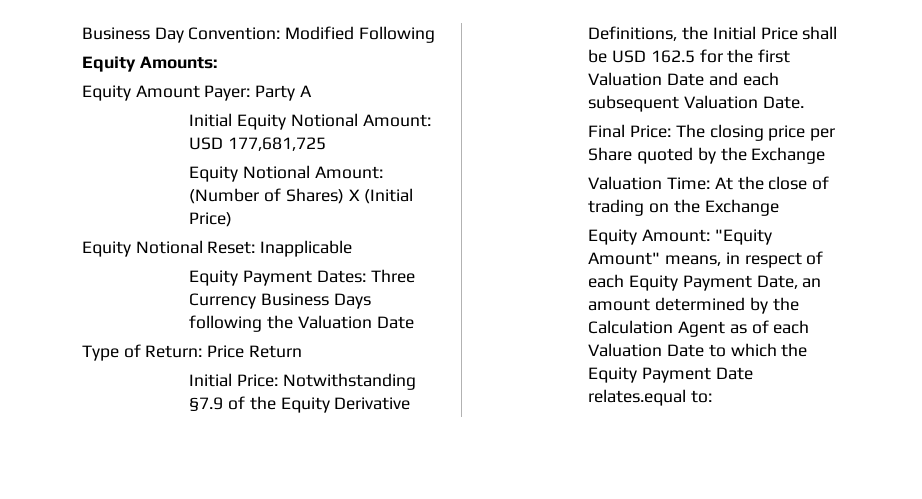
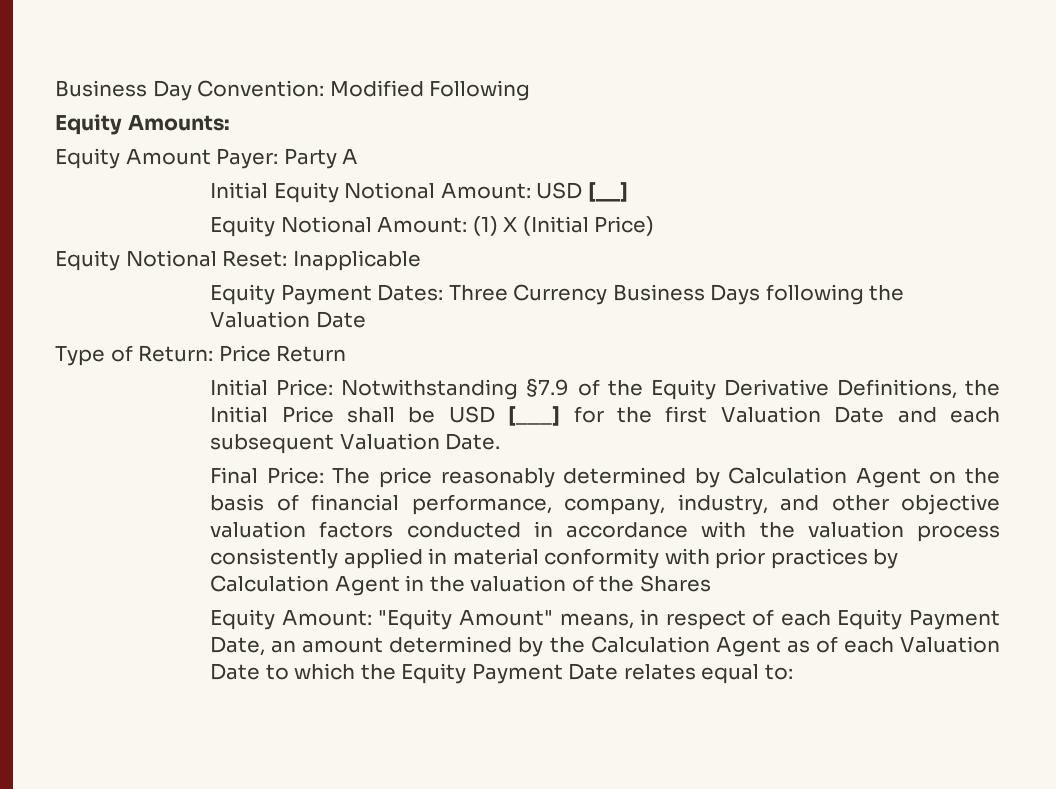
- Initial Equity Notional Amount: USD 177,681,725
- Equity Notional Amount: (Number of Shares) X (Initial Price)
+ Initial Equity Notional Amount: USD [__]
+ Equity Notional Amount: (1) X (Initial Price)
- Initial Price: Notwithstanding §7.9 of the Equity Derivative Definitions, the Initial Price shall be USD 162.5 for the first Valuation Date and each subsequent Valuation Date.
+ Initial Price: Notwithstanding §7.9 of the Equity Derivative Definitions, the Initial Price shall be USD [___] for the first Valuation Date and each subsequent Valuation Date.
- Final Price: The closing price per Share quoted by the Exchange
- Valuation Time: At the close of trading on the Exchange
+ Final Price: The price reasonably determined by Calculation Agent on the basis of financial performance, company, industry, and other objective valuation factors conducted in accordance with the valuation process consistently applied in material conformity with prior practices by Calculation Agent in the valuation of the Shares
- Equity Amount: "Equity Amount" means, in respect of each Equity Payment Date, an amount determined by the Calculation Agent as of each Valuation Date to which the Equity Payment Date relates.equal to:
+ Equity Amount: "Equity Amount" means, in respect of each Equity Payment Date, an amount determined by the Calculation Agent as of each Valuation Date to which the Equity Payment Date relates equal to:

